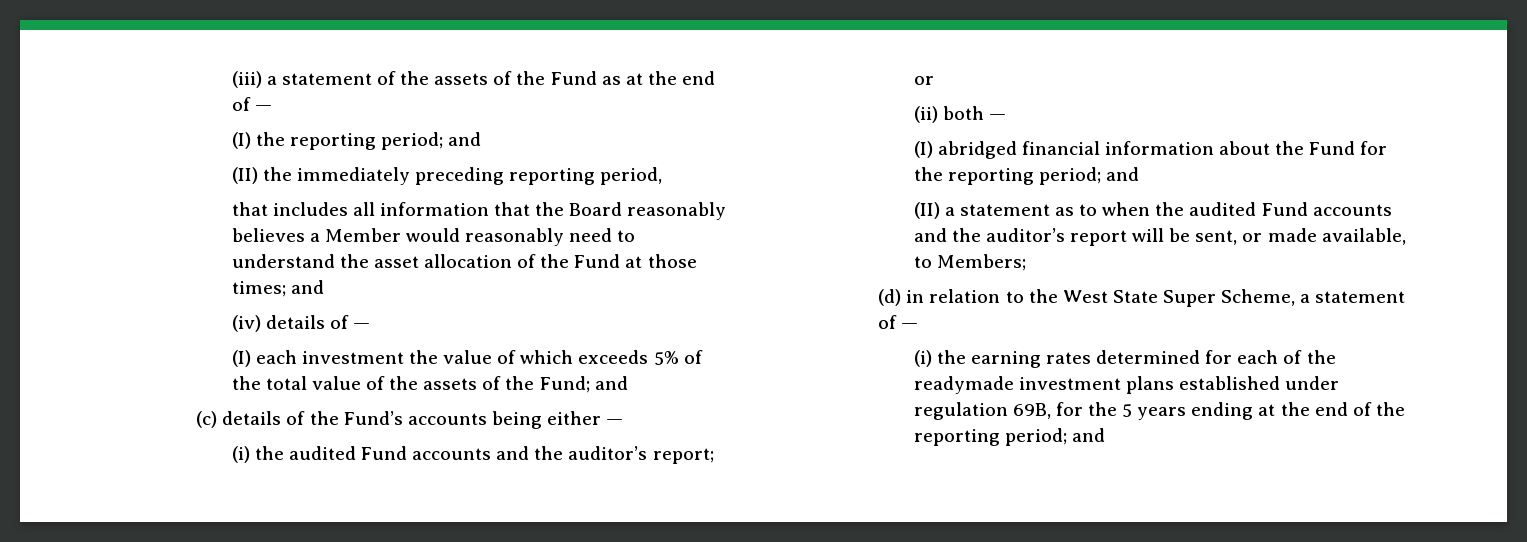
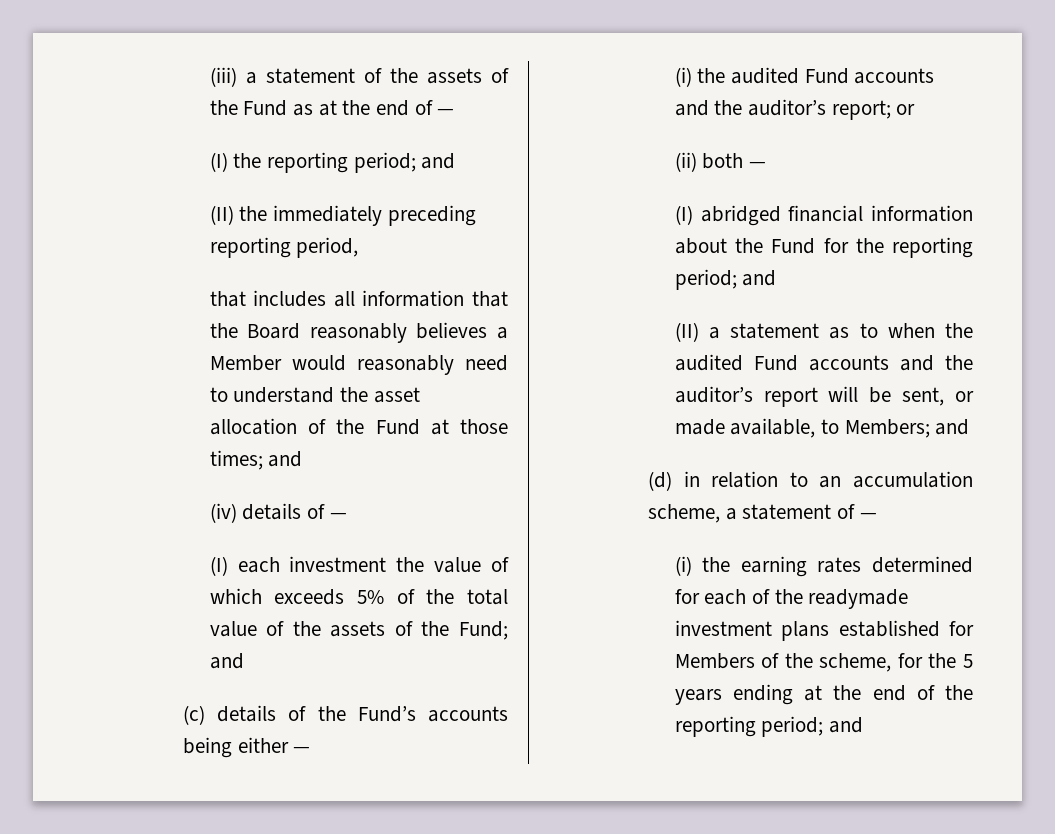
- (II) a statement as to when the audited Fund accounts and the auditor’s report will be sent, or made available, to Members;
+ (II) a statement as to when the audited Fund accounts and the auditor’s report will be sent, or made available, to Members; and
- (d) in relation to the West State Super Scheme, a statement of —
+ (d) in relation to an accumulation scheme, a statement of —
- (i) the earning rates determined for each of the readymade investment plans established under regulation 69B, for the 5 years ending at the end of the reporting period; and
+ (i) the earning rates determined for each of the readymade investment plans established for Members of the scheme, for the 5 years ending at the end of the reporting period; and

